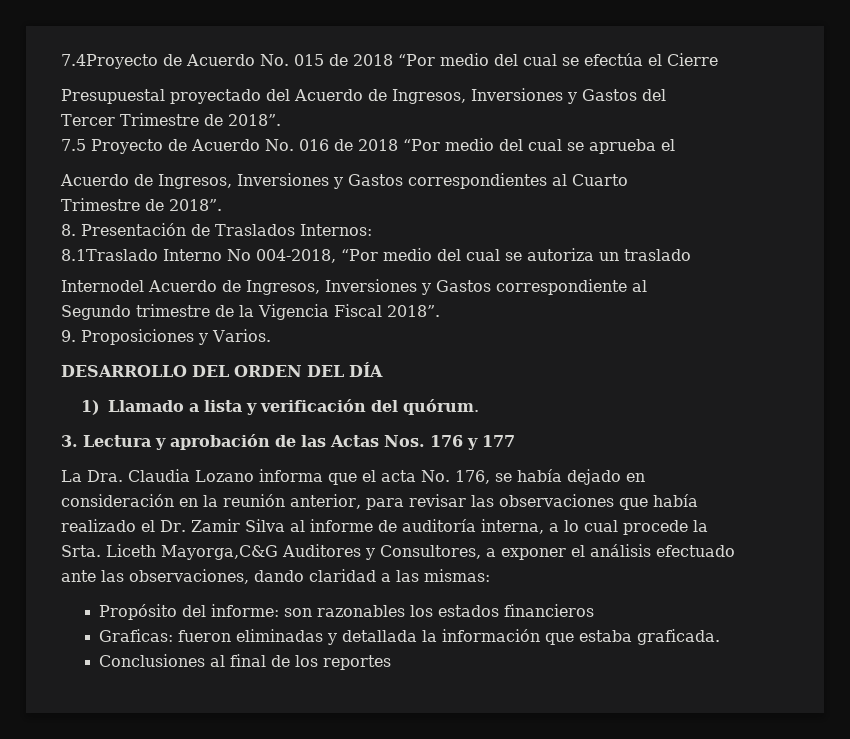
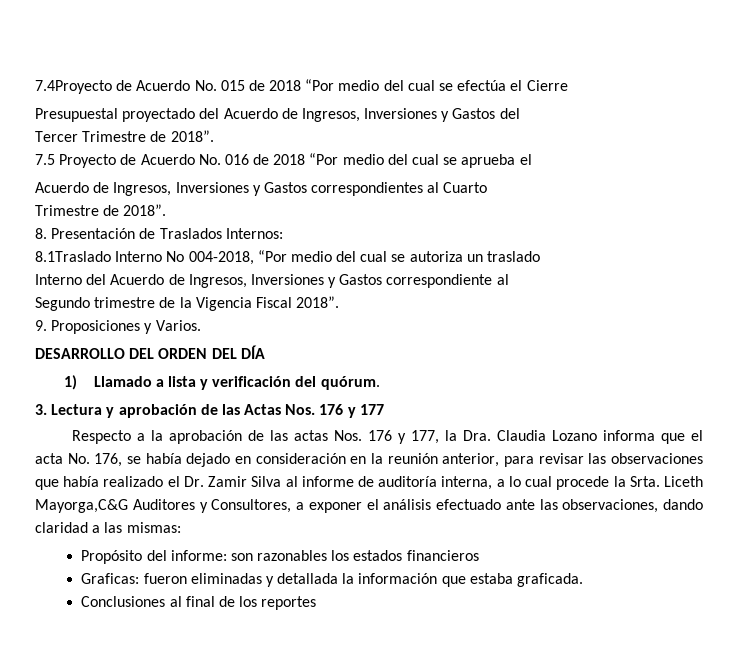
- Internodel Acuerdo de Ingresos, Inversiones y Gastos correspondiente al
+ Interno del Acuerdo de Ingresos, Inversiones y Gastos correspondiente al
- La Dra. Claudia Lozano informa que el acta No. 176, se había dejado en consideración en la reunión anterior, para revisar las observaciones que había realizado el Dr. Zamir Silva al informe de auditoría interna, a lo cual procede la Srta.
+ Respecto a la aprobación de las actas Nos. 176 y 177, la Dra. Claudia Lozano informa que el acta No. 176, se había dejado en consideración en la reunión anterior, para revisar las observaciones que había realizado el Dr. Zamir Silva al informe de auditoría interna, a lo cual procede la Srta.

